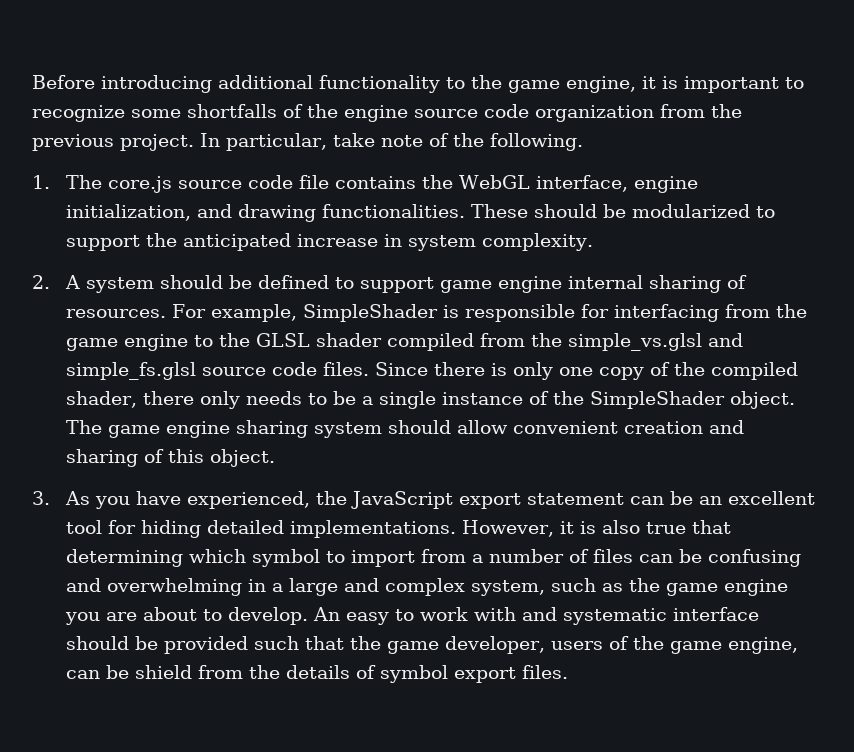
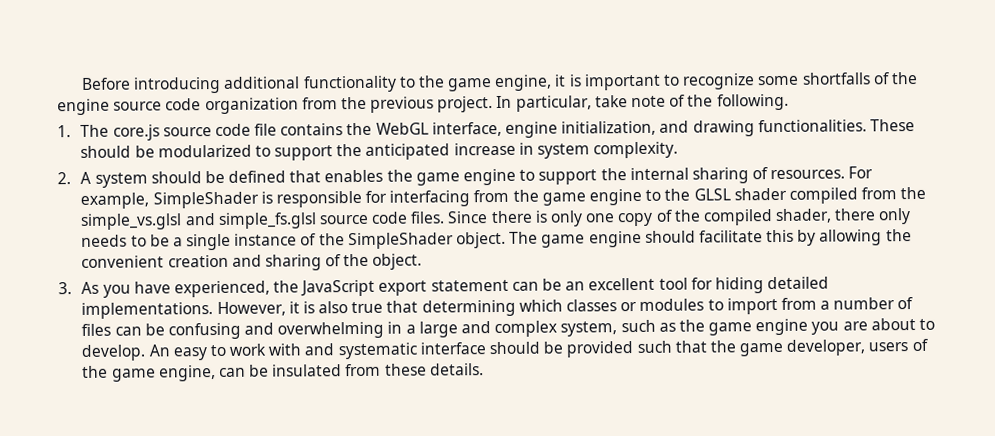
- 2. A system should be defined to support game engine internal sharing of resources.
+ 2. A system should be defined that enables the game engine to support the internal sharing of resources.
- The game engine sharing system should allow convenient creation and sharing of this object.
+ The game engine should facilitate this by allowing the convenient creation and sharing of the object.
- However, it is also true that determining which symbol to import from a number of files can be confusing and overwhelming in a large and complex system, such as the game engine you are about to develop.
+ However, it is also true that determining which classes or modules to import from a number of files can be confusing and overwhelming in a large and complex system, such as the game engine you are about to develop.
- An easy to work with and systematic interface should be provided such that the game developer, users of the game engine, can be shield from the details of symbol export files.
+ An easy to work with and systematic interface should be provided such that the game developer, users of the game engine, can be insulated from these details.

